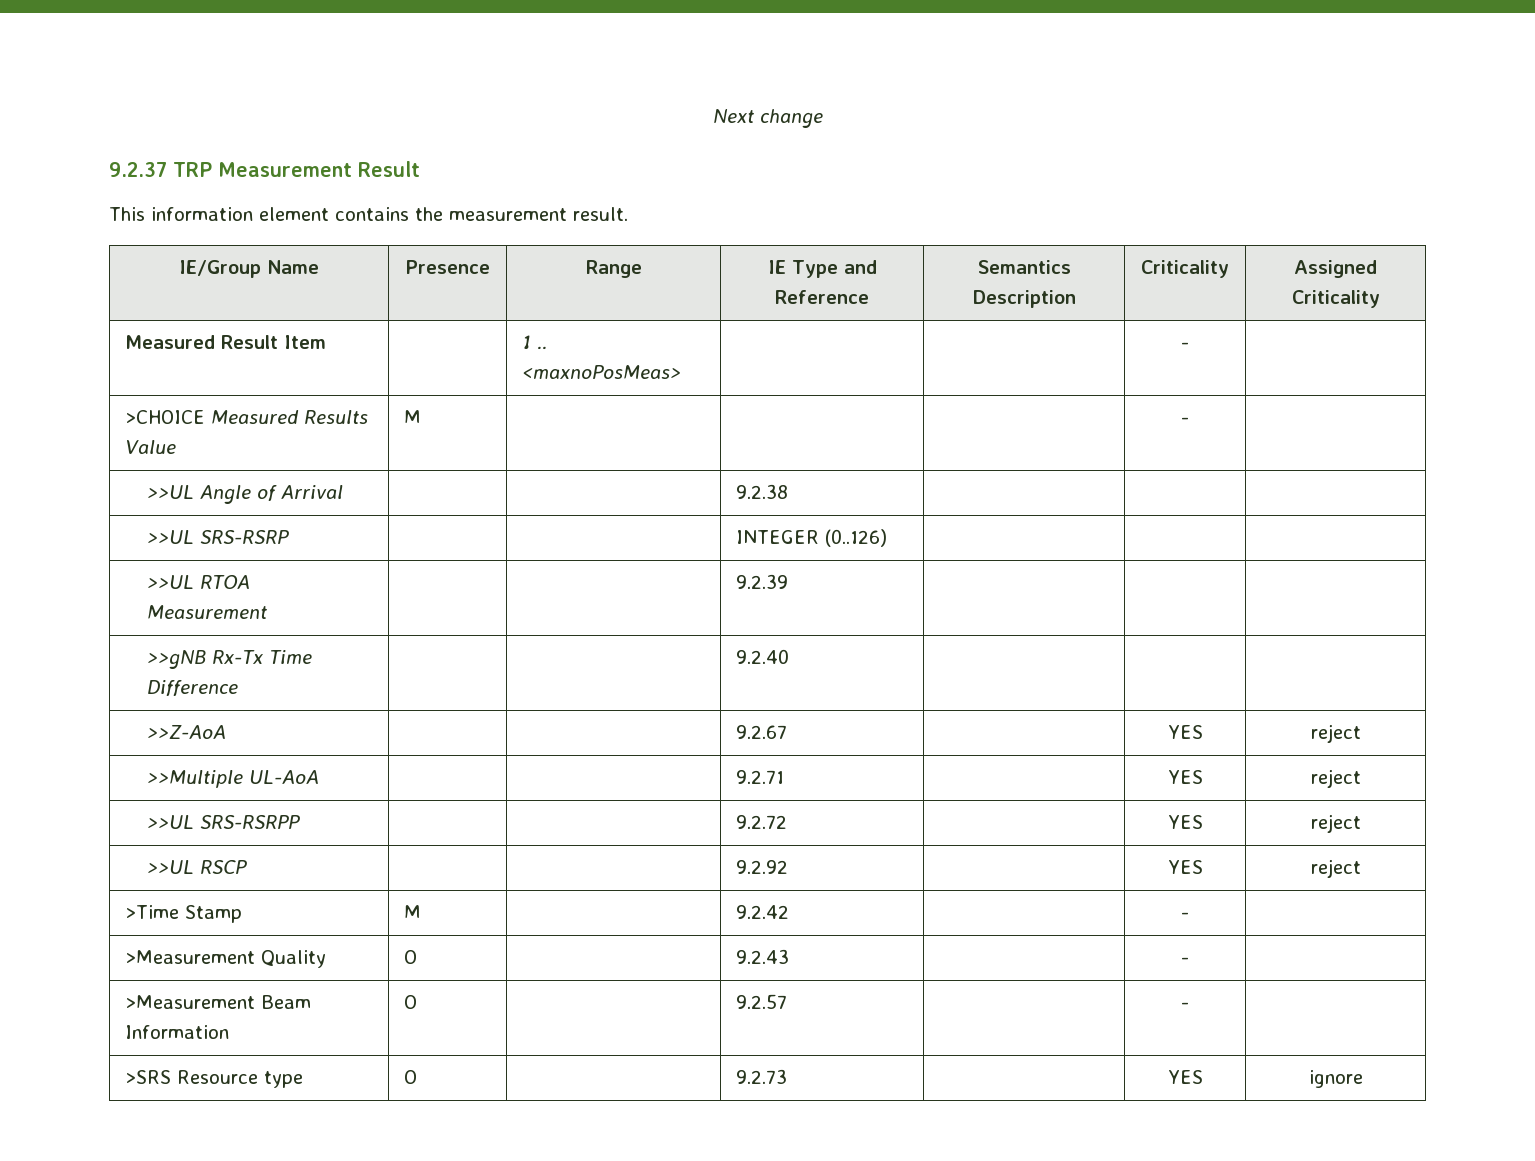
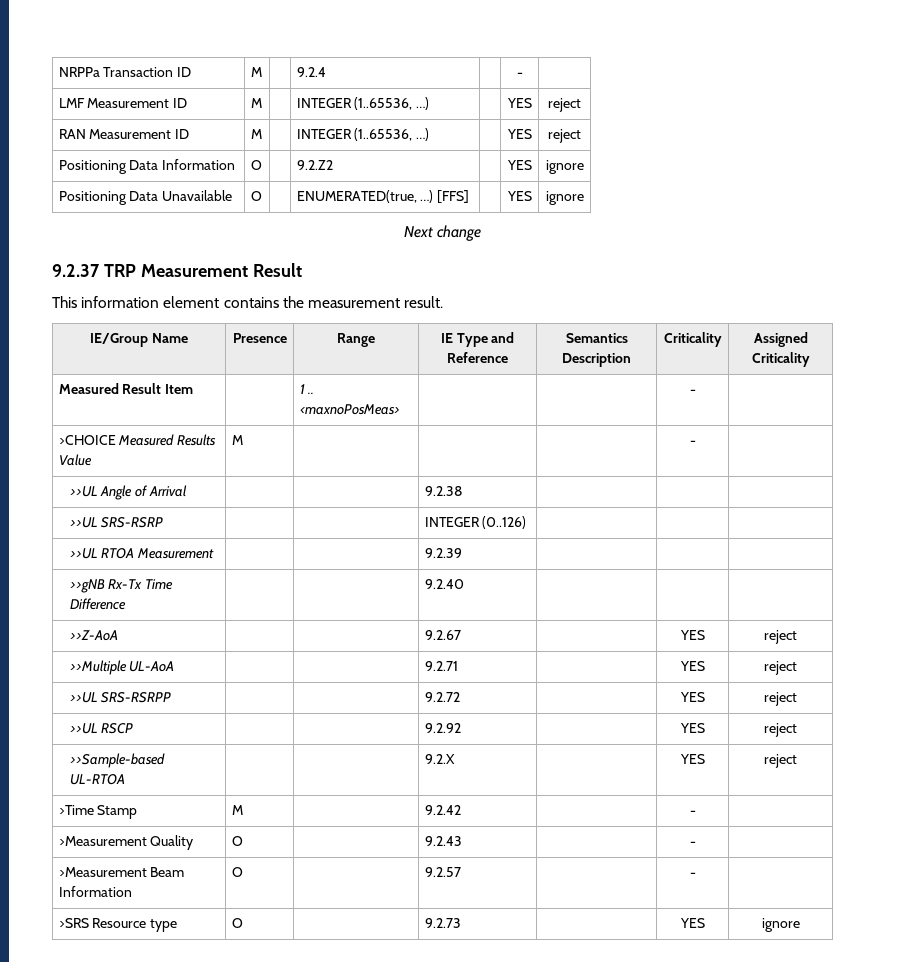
+ NRPPa Transaction ID | M | | 9.2.4 | | - |
+ LMF Measurement ID | M | | INTEGER (1..65536, …) | | YES | reject
+ RAN Measurement ID | M | | INTEGER (1..65536, …) | | YES | reject
+ Positioning Data Information | O | | 9.2.Z2 | | YES | ignore
+ Positioning Data Unavailable | O | | ENUMERATED(true, …) [FFS] | | YES | ignore
+ >>Sample-based UL-RTOA | | | 9.2.X | | YES | reject

